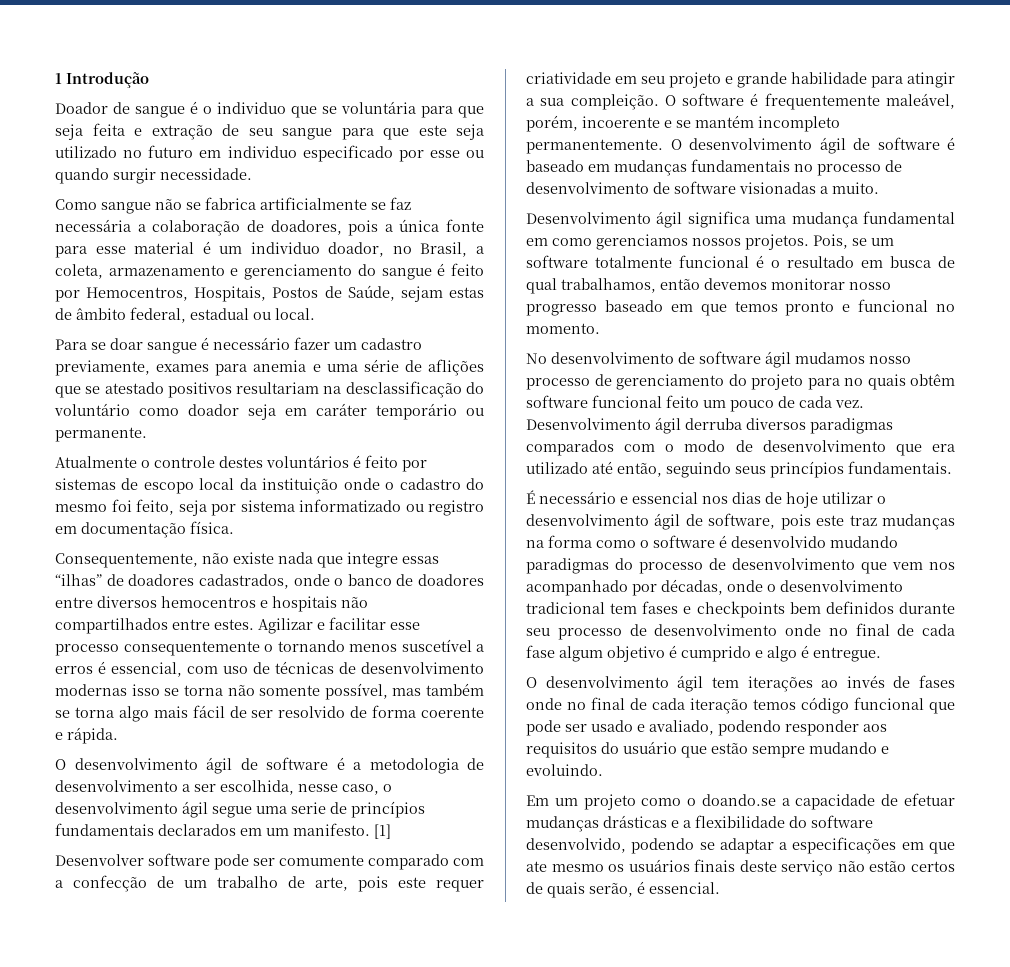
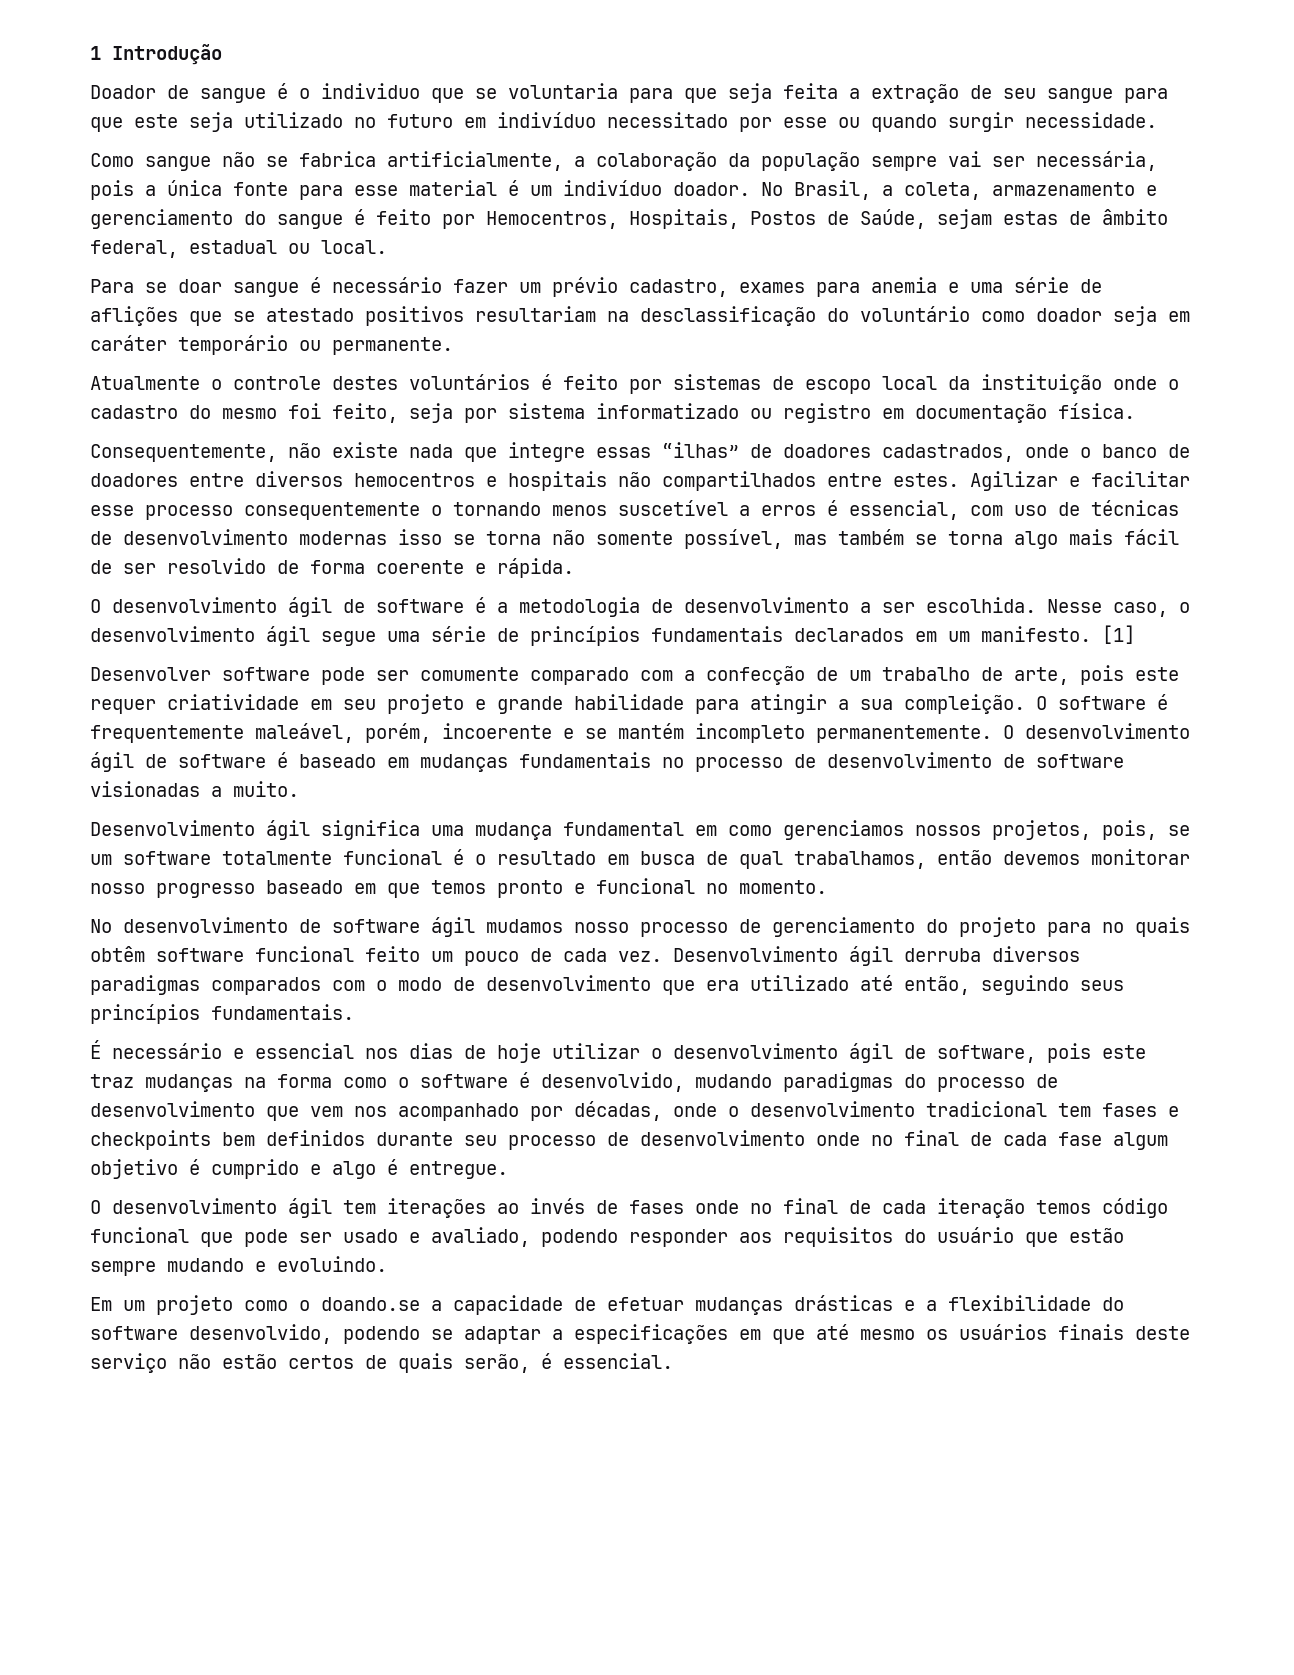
- Doador de sangue é o individuo que se voluntária para que seja feita e extração de seu sangue para que este seja utilizado no futuro em individuo especificado por esse ou quando surgir necessidade.
+ Doador de sangue é o individuo que se voluntaria para que seja feita a extração de seu sangue para que este seja utilizado no futuro em indivíduo necessitado por esse ou quando surgir necessidade.
- Como sangue não se fabrica artificialmente se faz necessária a colaboração de doadores, pois a única fonte para esse material é um individuo doador, no Brasil, a coleta, armazenamento e gerenciamento do sangue é feito por Hemocentros, Hospitais, Postos de Saúde, sejam estas de âmbito federal, estadual ou local.
+ Como sangue não se fabrica artificialmente, a colaboração da população sempre vai ser necessária, pois a única fonte para esse material é um indivíduo doador. No Brasil, a coleta, armazenamento e gerenciamento do sangue é feito por Hemocentros, Hospitais, Postos de Saúde, sejam estas de âmbito federal, estadual ou local.
- Para se doar sangue é necessário fazer um cadastro previamente, exames para anemia e uma série de aflições que se atestado positivos resultariam na desclassificação do voluntário como doador seja em caráter temporário ou permanente.
+ Para se doar sangue é necessário fazer um prévio cadastro, exames para anemia e uma série de aflições que se atestado positivos resultariam na desclassificação do voluntário como doador seja em caráter temporário ou permanente.
- O desenvolvimento ágil de software é a metodologia de desenvolvimento a ser escolhida, nesse caso, o desenvolvimento ágil segue uma serie de princípios fundamentais declarados em um manifesto.
+ O desenvolvimento ágil de software é a metodologia de desenvolvimento a ser escolhida. Nesse caso, o desenvolvimento ágil segue uma série de princípios fundamentais declarados em um manifesto.
- Desenvolvimento ágil significa uma mudança fundamental em como gerenciamos nossos projetos. Pois, se um software totalmente funcional é o resultado em busca de qual trabalhamos, então devemos monitorar nosso progresso baseado em que temos pronto e funcional no momento.
+ Desenvolvimento ágil significa uma mudança fundamental em como gerenciamos nossos projetos, pois, se um software totalmente funcional é o resultado em busca de qual trabalhamos, então devemos monitorar nosso progresso baseado em que temos pronto e funcional no momento.
- É necessário e essencial nos dias de hoje utilizar o desenvolvimento ágil de software, pois este traz mudanças na forma como o software é desenvolvido mudando paradigmas do processo de desenvolvimento que vem nos acompanhado por décadas, onde o desenvolvimento tradicional tem fases e checkpoints bem definidos durante seu processo de desenvolvimento onde no final de cada fase algum objetivo é cumprido e algo é entregue.
+ É necessário e essencial nos dias de hoje utilizar o desenvolvimento ágil de software, pois este traz mudanças na forma como o software é desenvolvido, mudando paradigmas do processo de desenvolvimento que vem nos acompanhado por décadas, onde o desenvolvimento tradicional tem fases e checkpoints bem definidos durante seu processo de desenvolvimento onde no final de cada fase algum objetivo é cumprido e algo é entregue.
- Em um projeto como o doando.se a capacidade de efetuar mudanças drásticas e a flexibilidade do software desenvolvido, podendo se adaptar a especificações em que ate mesmo os usuários finais deste serviço não estão certos de quais serão, é essencial.
+ Em um projeto como o doando.se a capacidade de efetuar mudanças drásticas e a flexibilidade do software desenvolvido, podendo se adaptar a especificações em que até mesmo os usuários finais deste serviço não estão certos de quais serão, é essencial.

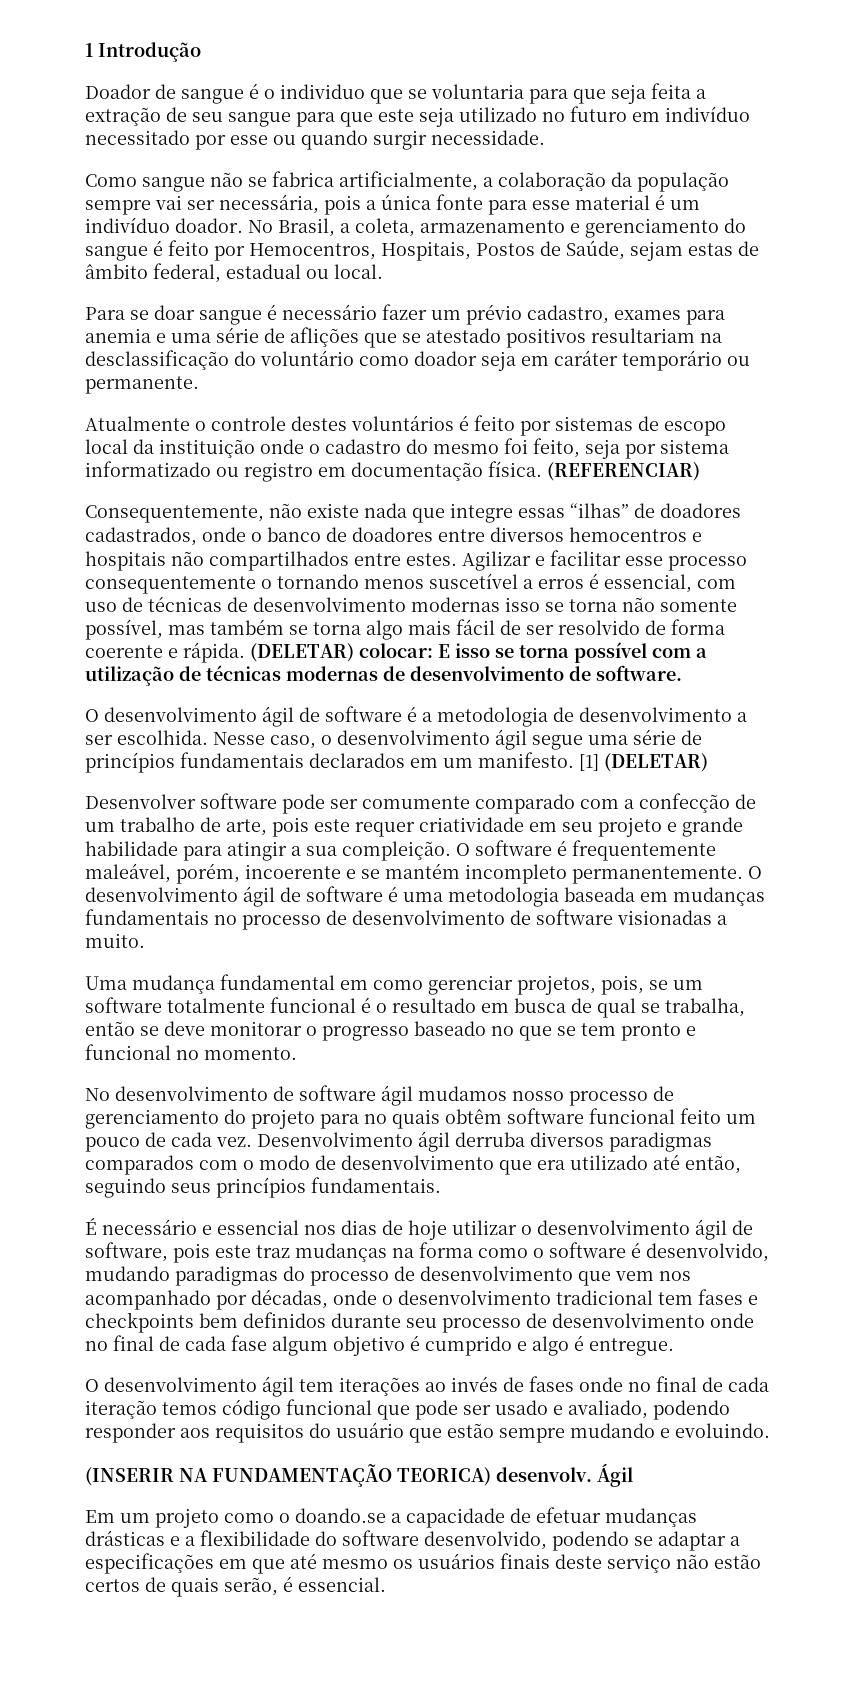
+ (REFERENCIAR)
+ (DELETAR) colocar: E isso se torna possível com a utilização de técnicas modernas de desenvolvimento de software.
- [1]
+ [1] (DELETAR)
- O desenvolvimento ágil de software é baseado em mudanças fundamentais no processo de desenvolvimento de software visionadas a muito.
+ O desenvolvimento ágil de software é uma metodologia baseada em mudanças fundamentais no processo de desenvolvimento de software visionadas a muito.
- Desenvolvimento ágil significa uma mudança fundamental em como gerenciamos nossos projetos, pois, se um software totalmente funcional é o resultado em busca de qual trabalhamos, então devemos monitorar nosso progresso baseado em que temos pronto e funcional no momento.
+ Uma mudança fundamental em como gerenciar projetos, pois, se um software totalmente funcional é o resultado em busca de qual se trabalha, então se deve monitorar o progresso baseado no que se tem pronto e funcional no momento.
+ (INSERIR NA FUNDAMENTAÇÃO TEORICA) desenvolv. Ágil

